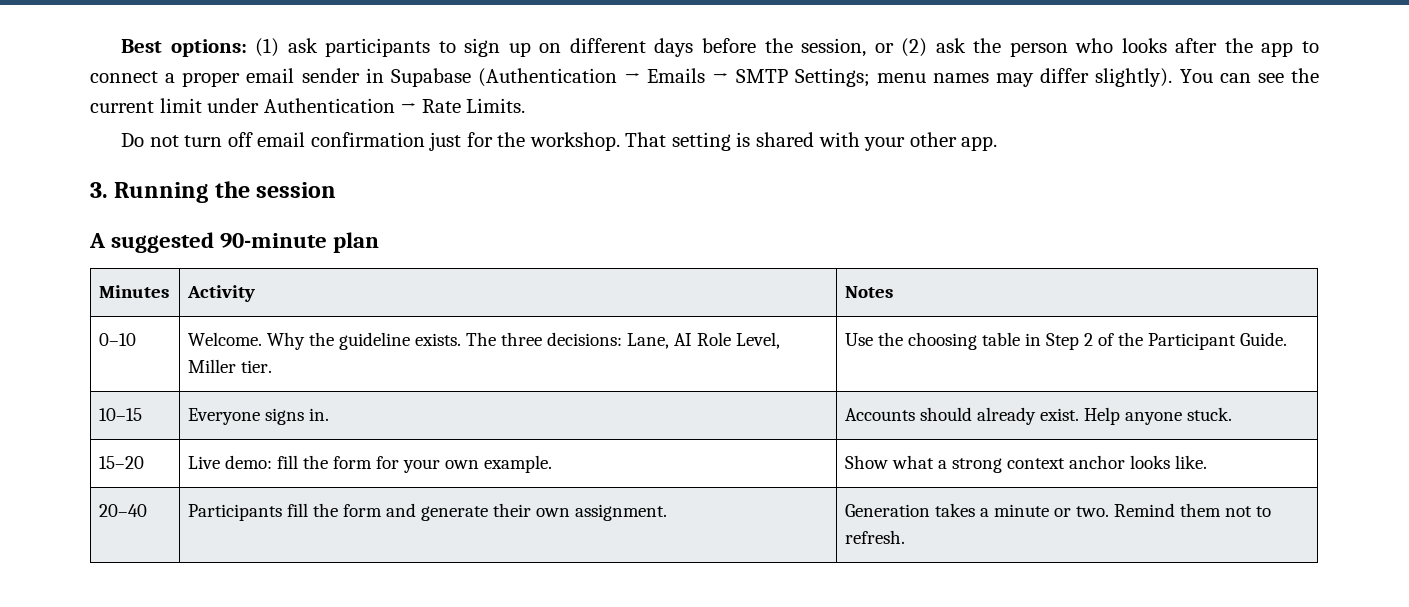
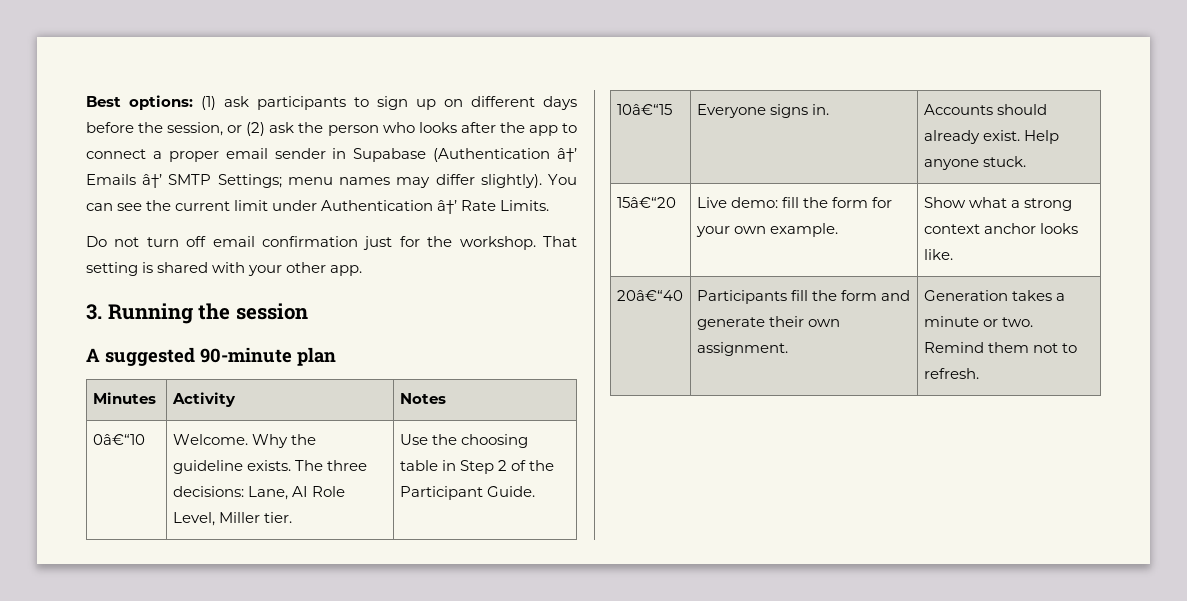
- Best options: (1) ask participants to sign up on different days before the session, or (2) ask the person who looks after the app to connect a proper email sender in Supabase (Authentication → Emails → SMTP Settings; menu names may differ slightly).
+ Best options: (1) ask participants to sign up on different days before the session, or (2) ask the person who looks after the app to connect a proper email sender in Supabase (Authentication â†’ Emails â†’ SMTP Settings; menu names may differ slightly).
- You can see the current limit under Authentication → Rate Limits.
+ You can see the current limit under Authentication â†’ Rate Limits.
- 0–10 | Welcome. Why the guideline exists. The three decisions: Lane, AI Role Level, Miller tier. | Use the choosing table in Step 2 of the Participant Guide.
+ 0â€“10 | Welcome. Why the guideline exists. The three decisions: Lane, AI Role Level, Miller tier. | Use the choosing table in Step 2 of the Participant Guide.
- 10–15 | Everyone signs in. | Accounts should already exist. Help anyone stuck.
+ 10â€“15 | Everyone signs in. | Accounts should already exist. Help anyone stuck.
- 15–20 | Live demo: fill the form for your own example. | Show what a strong context anchor looks like.
+ 15â€“20 | Live demo: fill the form for your own example. | Show what a strong context anchor looks like.
- 20–40 | Participants fill the form and generate their own assignment. | Generation takes a minute or two. Remind them not to refresh.
+ 20â€“40 | Participants fill the form and generate their own assignment. | Generation takes a minute or two. Remind them not to refresh.

